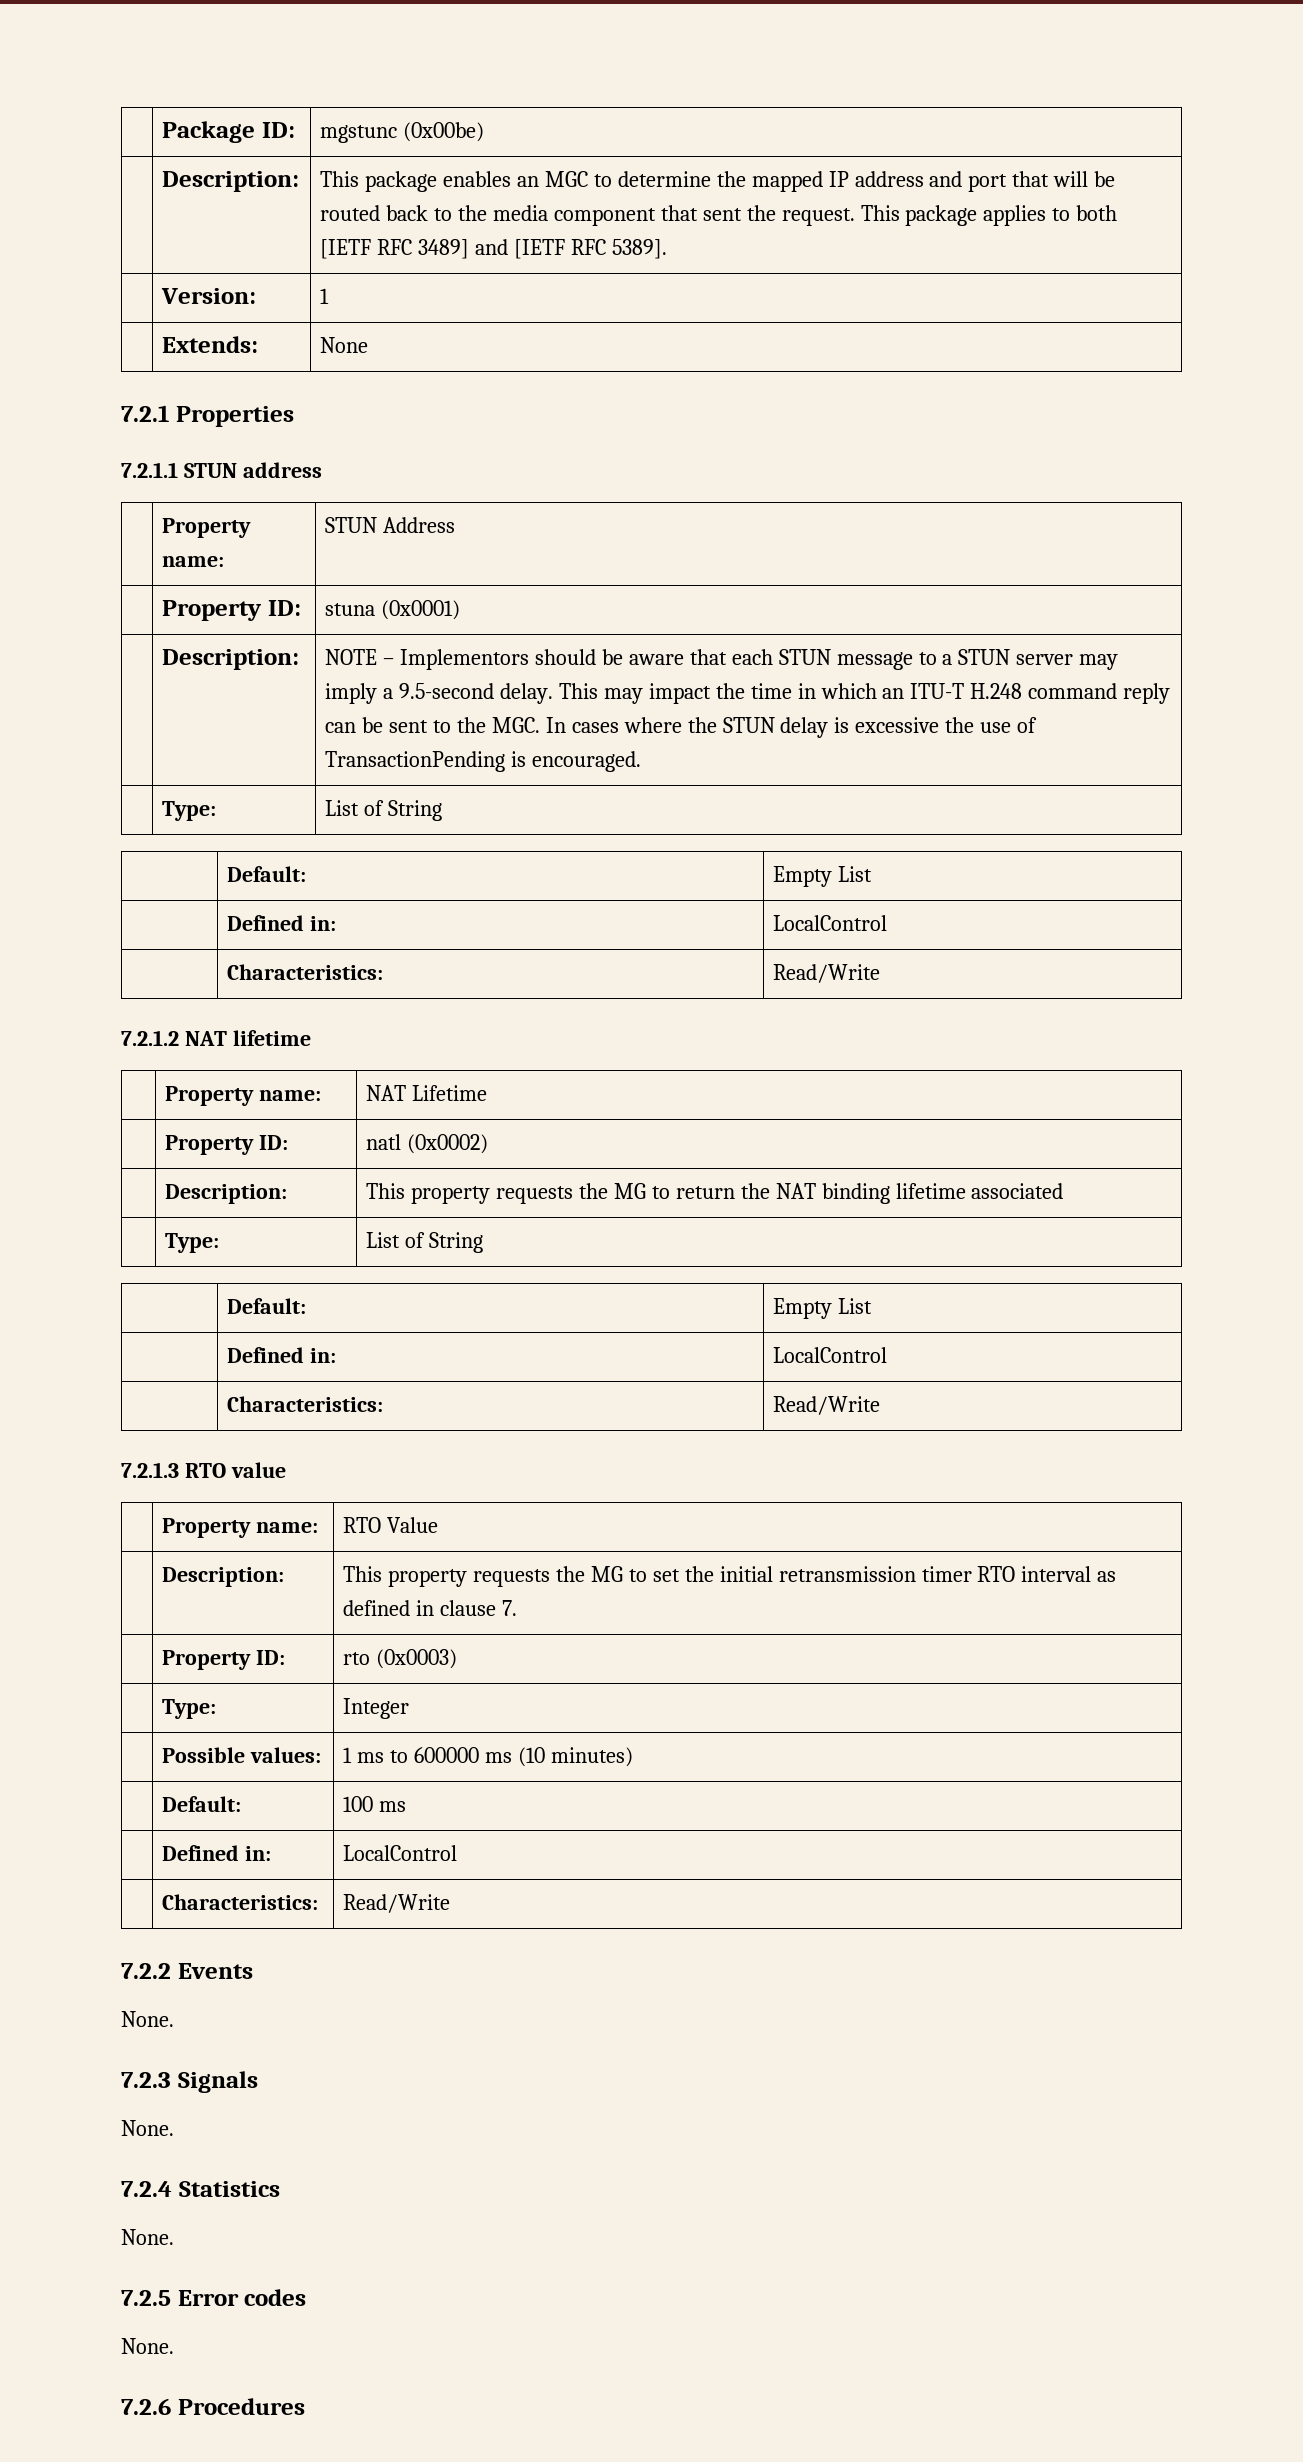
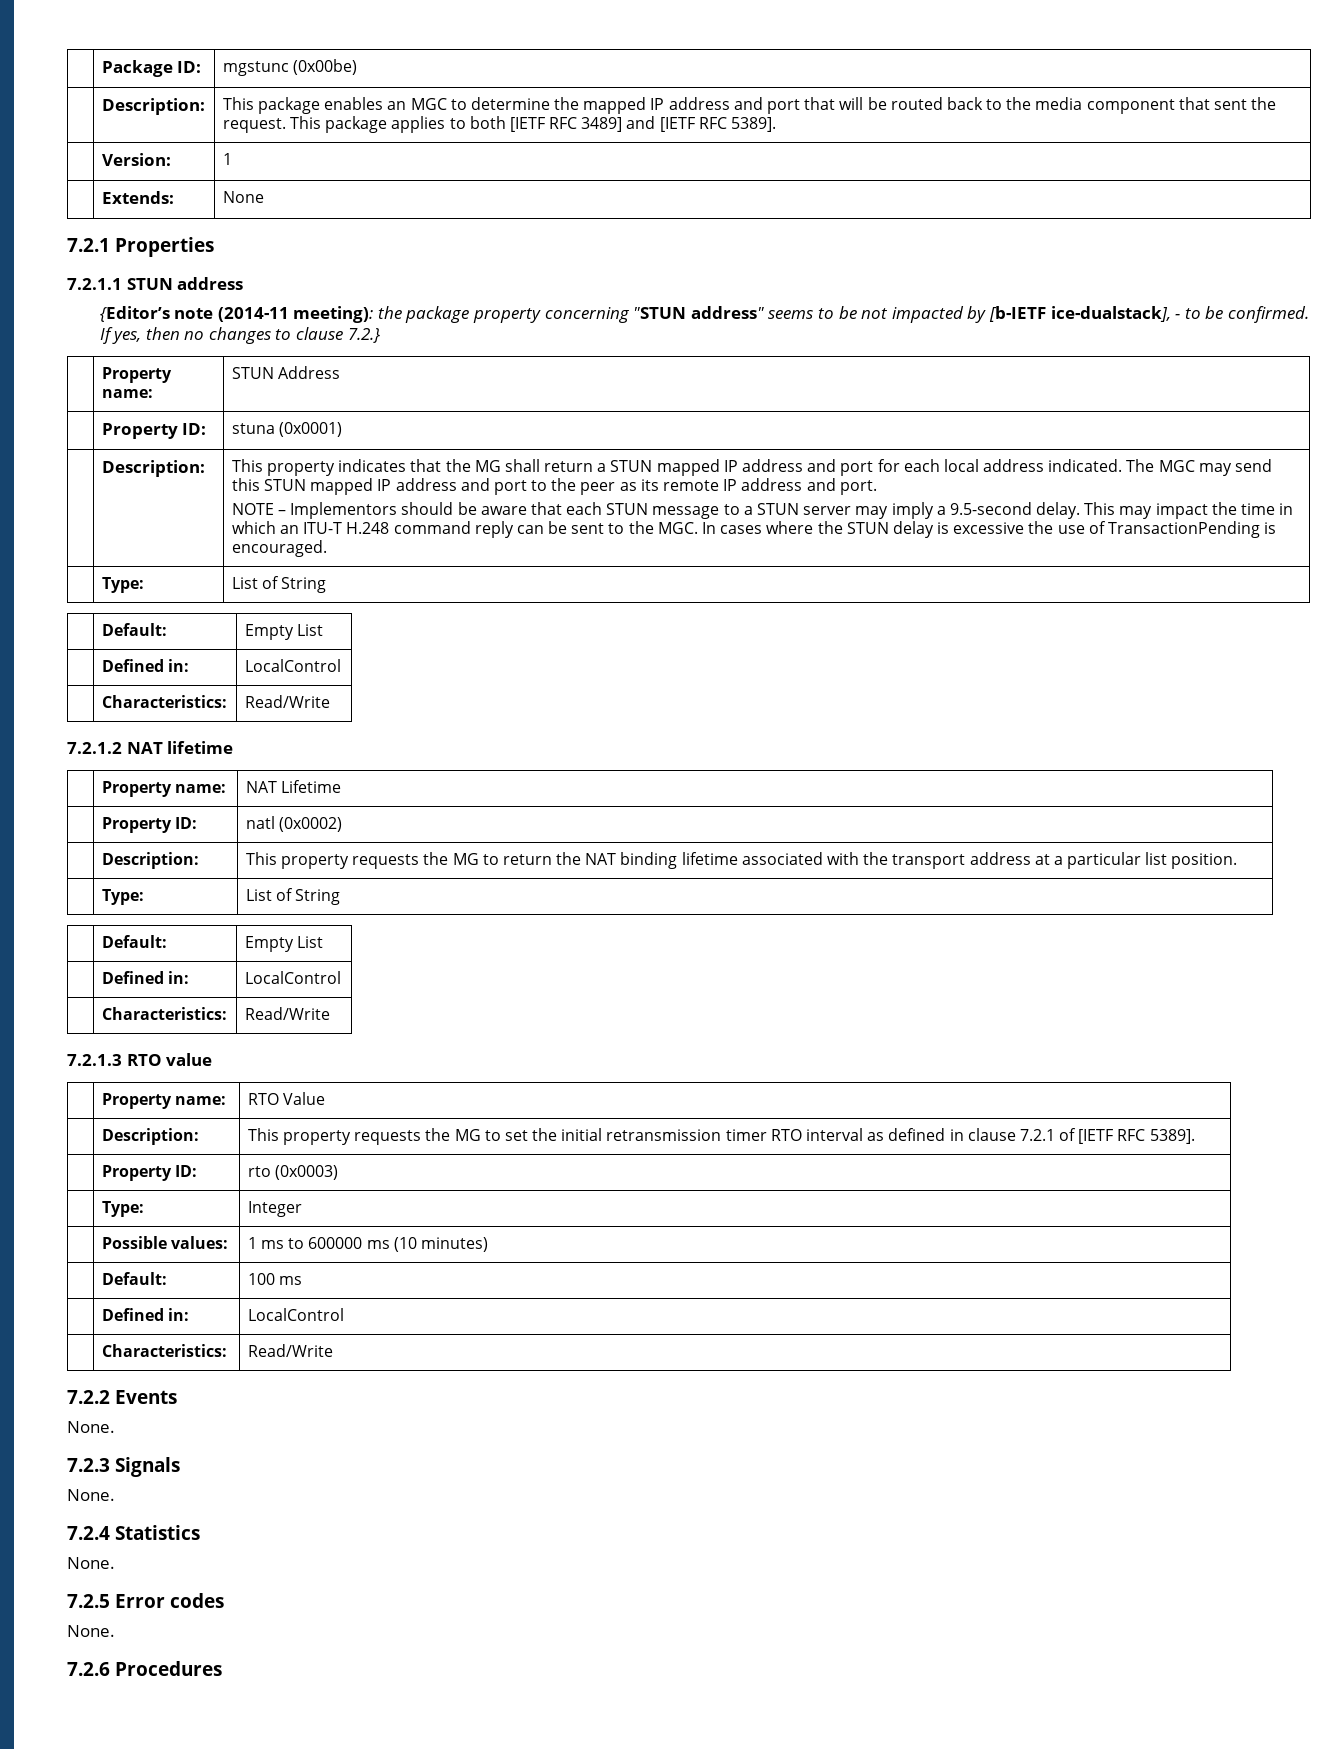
+ {Editor’s note (2014-11 meeting): the package property concerning "STUN address" seems to be not impacted by [b-IETF ice-dualstack], - to be confirmed. If yes, then no changes to clause 7.2.}
+ This property indicates that the MG shall return a STUN mapped IP address and port for each local address indicated. The MGC may send this STUN mapped IP address and port to the peer as its remote IP address and port.
- | Description: | This property requests the MG to return the NAT binding lifetime associated
+ | Description: | This property requests the MG to return the NAT binding lifetime associated with the transport address at a particular list position.
- | Description: | This property requests the MG to set the initial retransmission timer RTO interval as defined in clause 7.
+ | Description: | This property requests the MG to set the initial retransmission timer RTO interval as defined in clause 7.2.1 of [IETF RFC 5389].

